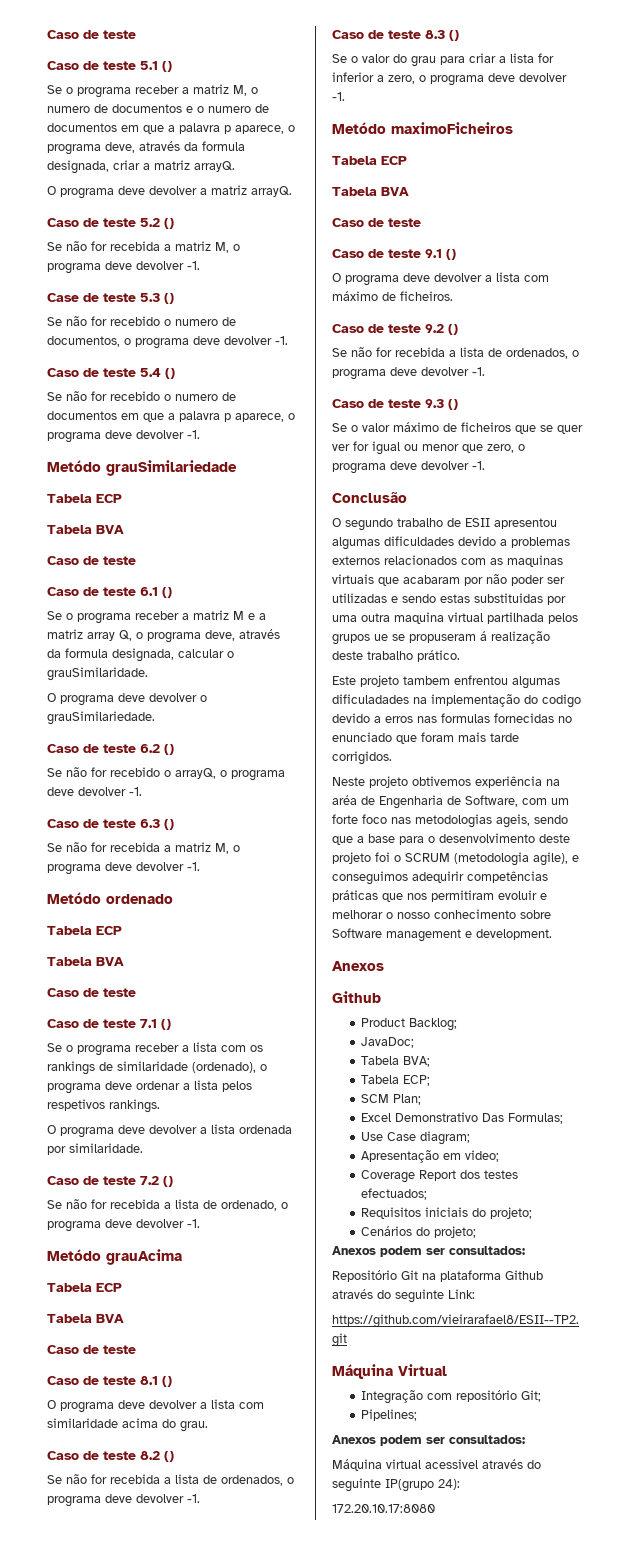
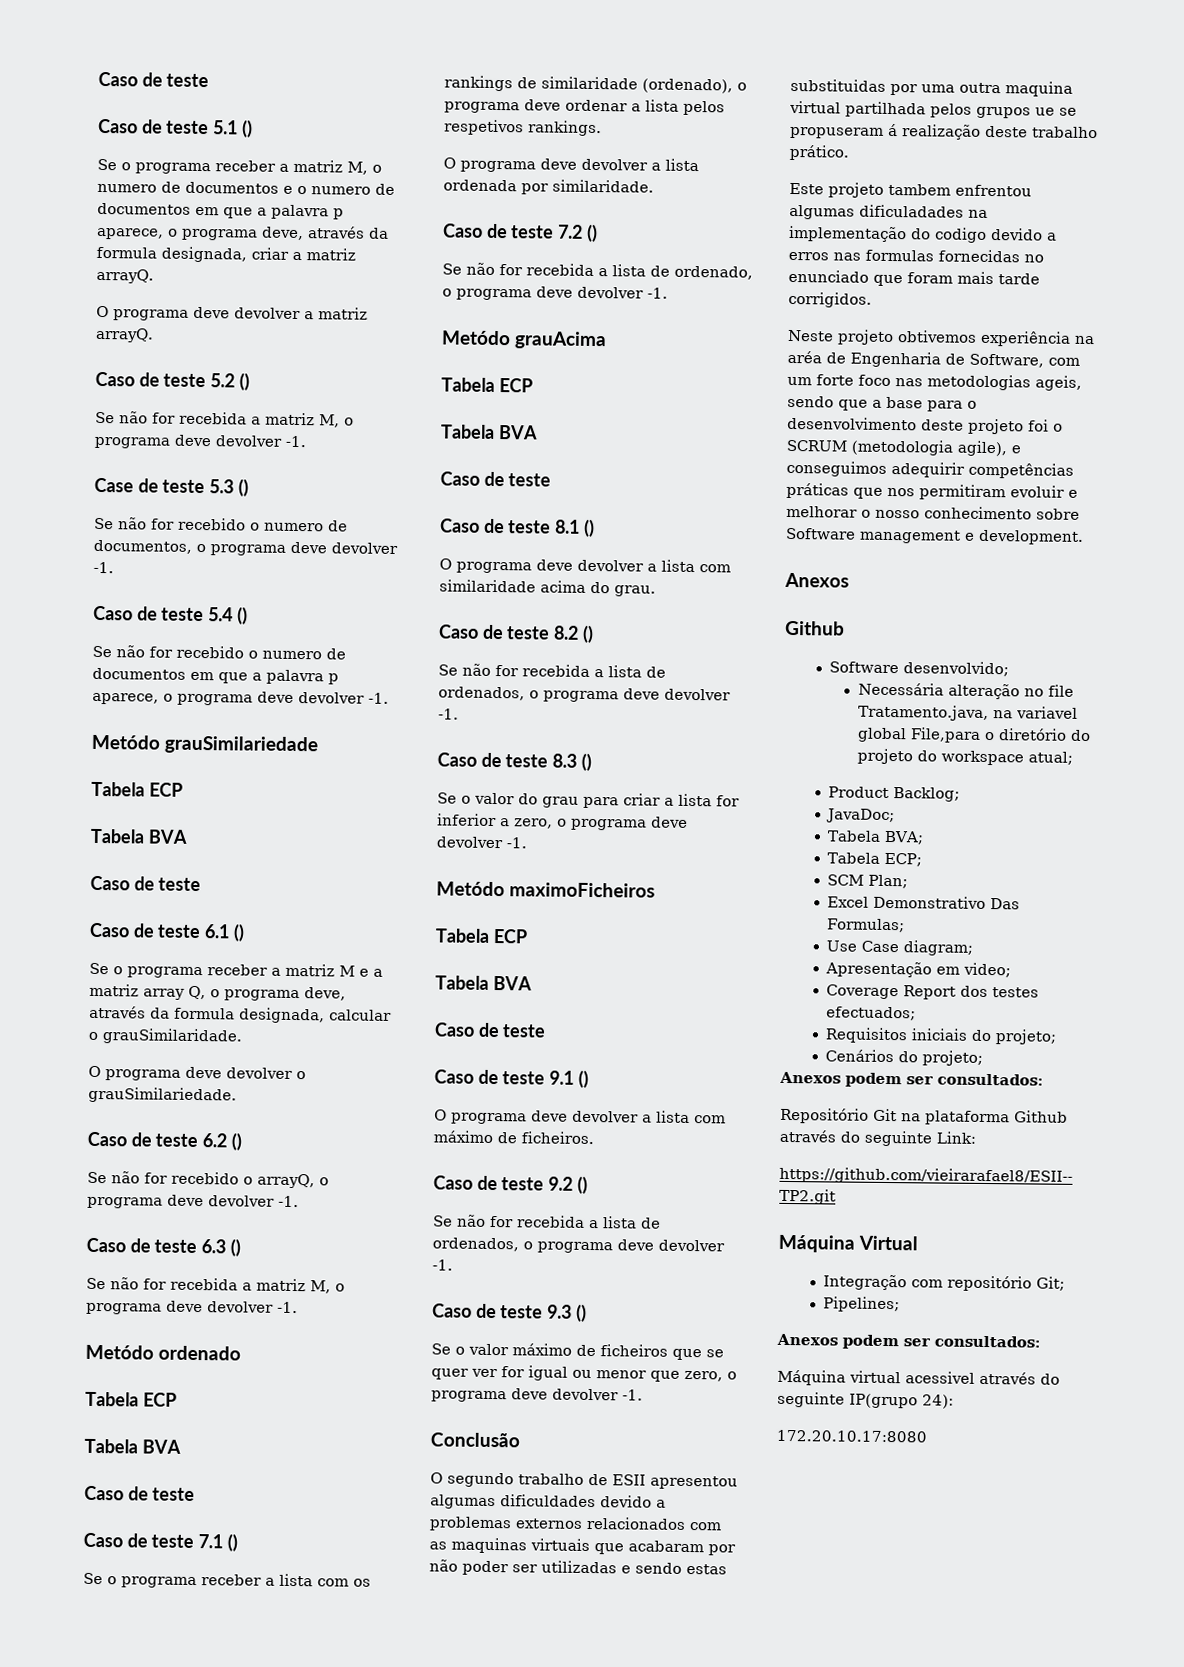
+ Software desenvolvido;
+ Necessária alteração no file Tratamento.java, na variavel global File,para o diretório do projeto do workspace atual;

